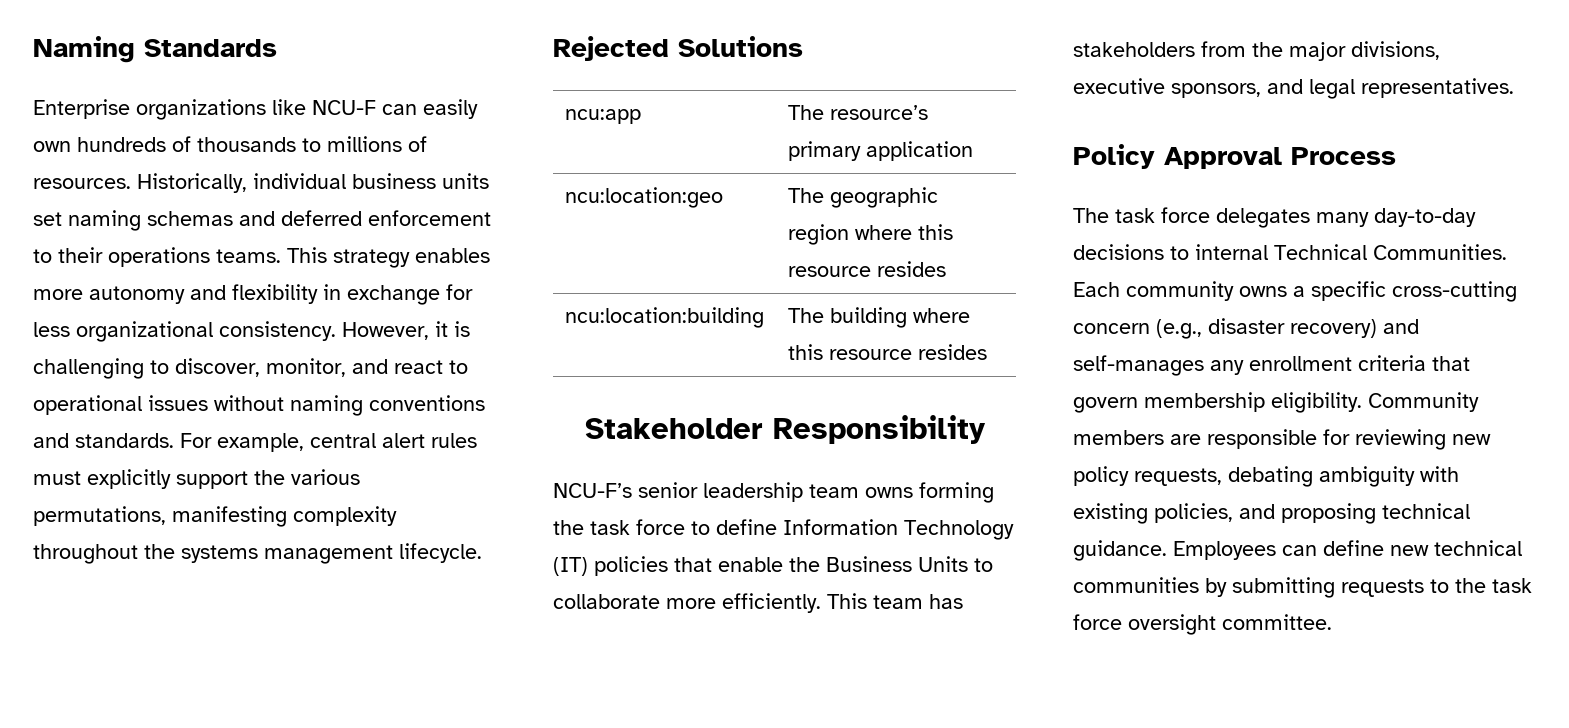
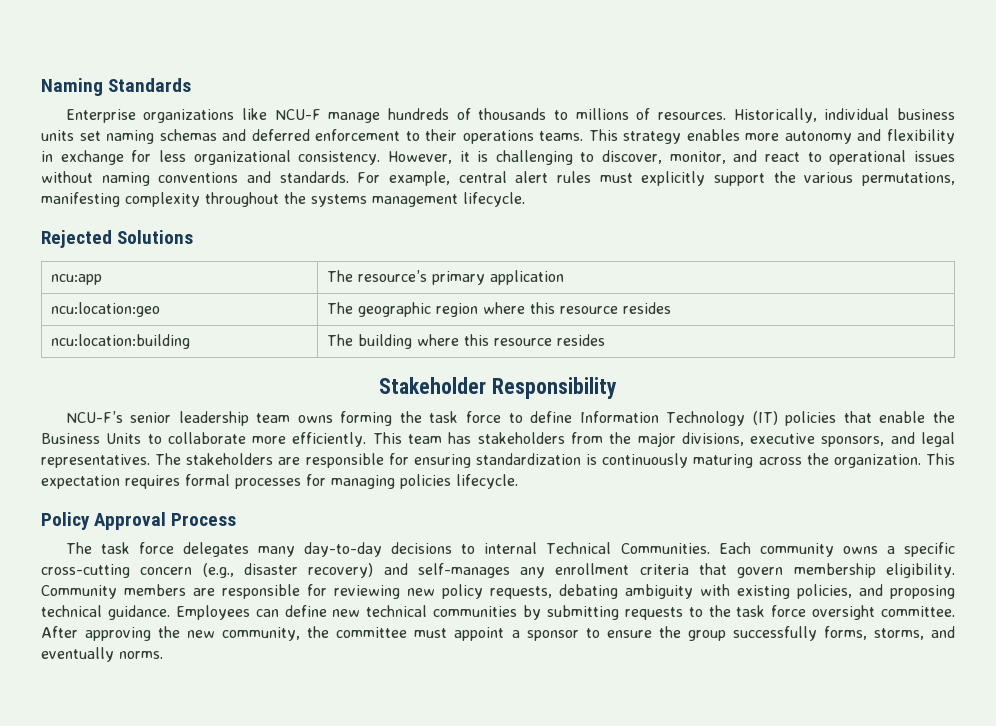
- Enterprise organizations like NCU-F can easily own hundreds of thousands to millions of resources.
+ Enterprise organizations like NCU-F manage hundreds of thousands to millions of resources.
+ The stakeholders are responsible for ensuring standardization is continuously maturing across the organization. This expectation requires formal processes for managing policies lifecycle.
+ After approving the new community, the committee must appoint a sponsor to ensure the group successfully forms, storms, and eventually norms.

